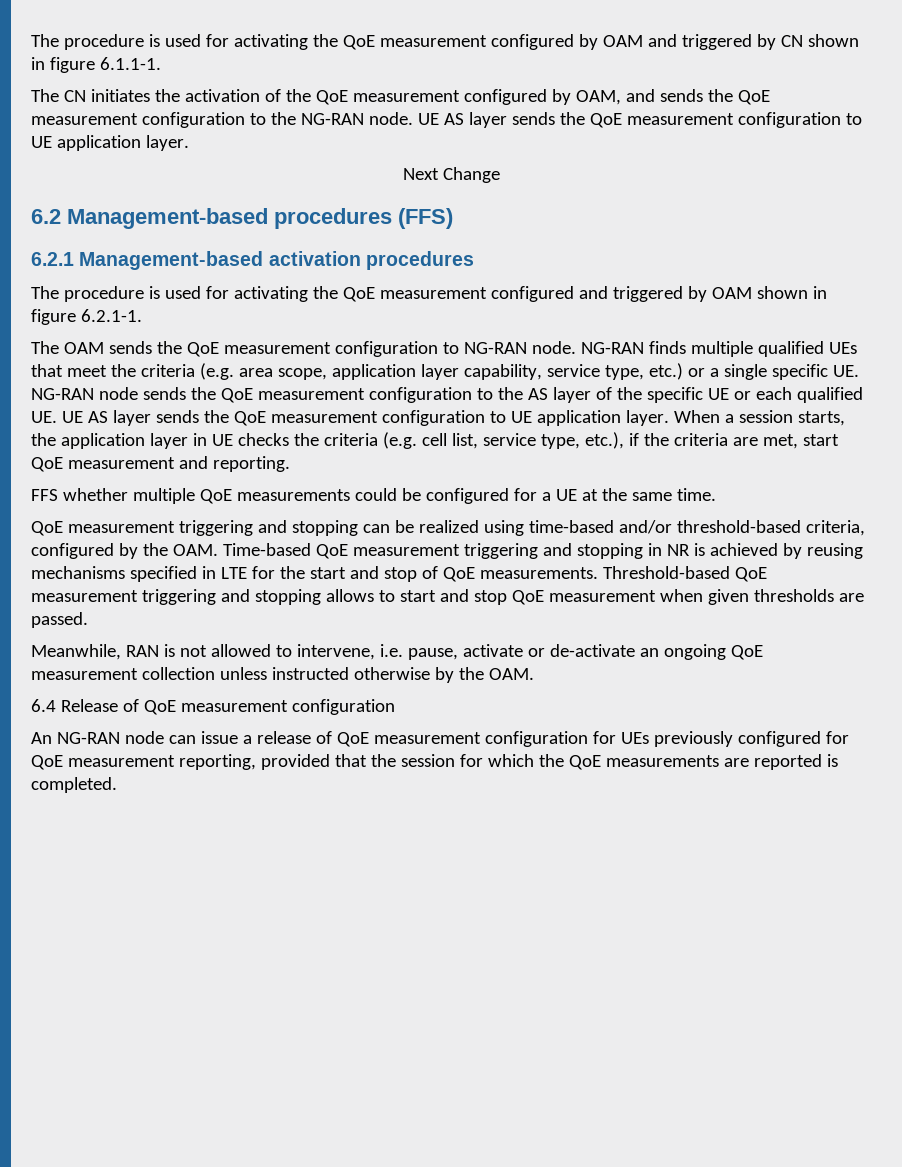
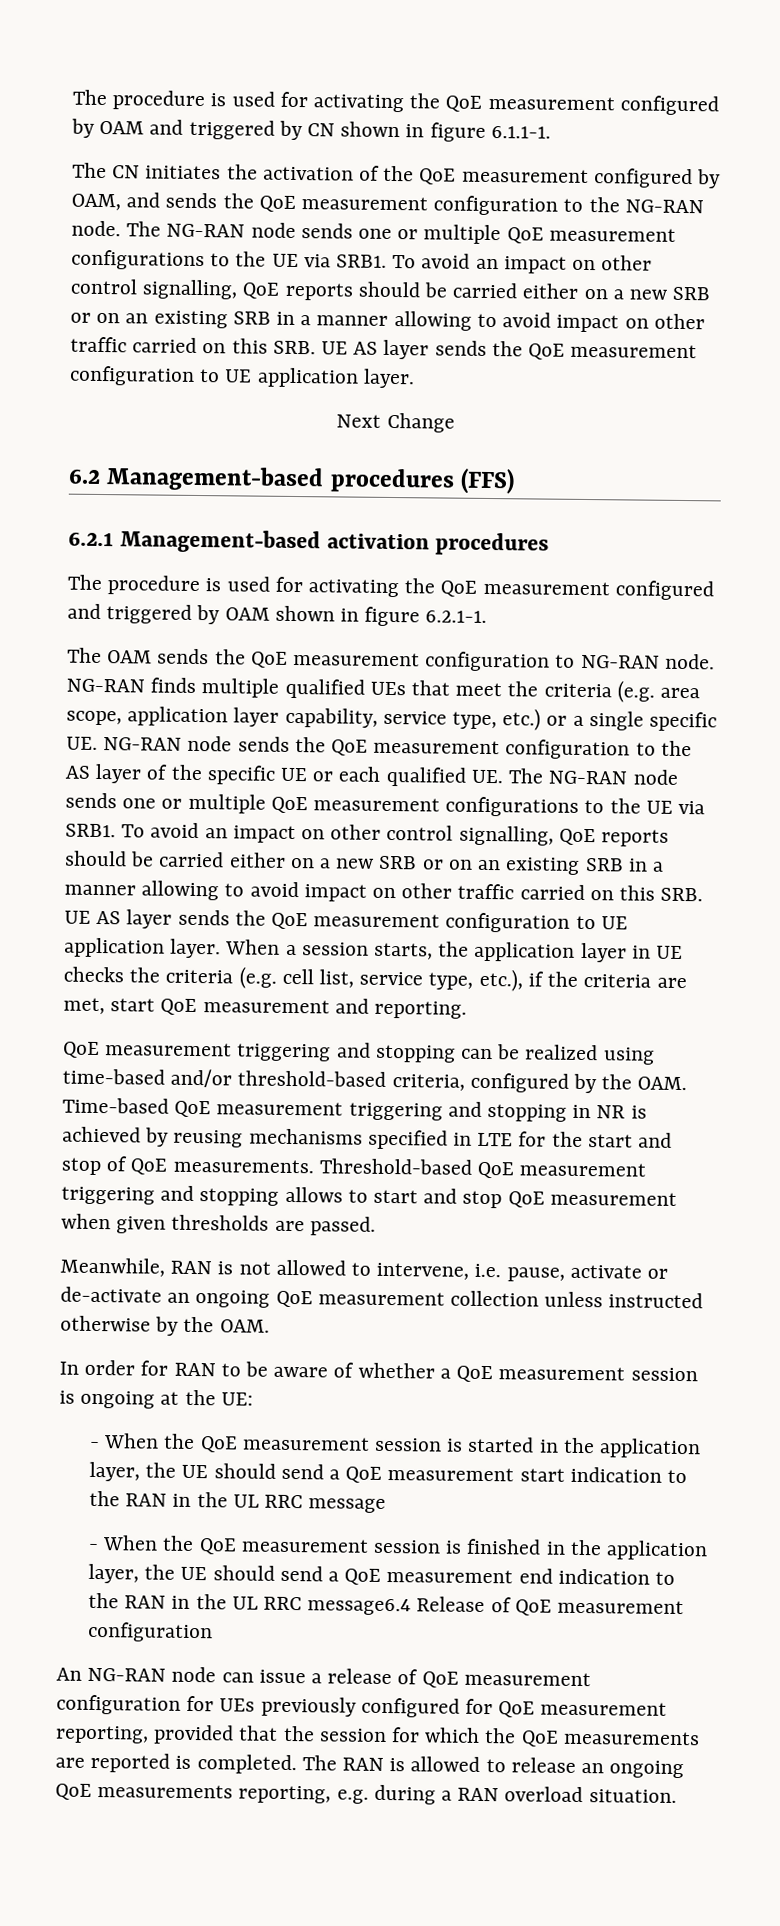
- The CN initiates the activation of the QoE measurement configured by OAM, and sends the QoE measurement configuration to the NG-RAN node. UE AS layer sends the QoE measurement configuration to UE application layer.
+ The CN initiates the activation of the QoE measurement configured by OAM, and sends the QoE measurement configuration to the NG-RAN node. The NG-RAN node sends one or multiple QoE measurement configurations to the UE via SRB1. To avoid an impact on other control signalling, QoE reports should be carried either on a new SRB or on an existing SRB in a manner allowing to avoid impact on other traffic carried on this SRB. UE AS layer sends the QoE measurement configuration to UE application layer.
- NG-RAN finds multiple qualified UEs that meet the criteria (e.g. area scope, application layer capability, service type, etc.) or a single specific UE. NG-RAN node sends the QoE measurement configuration to the AS layer of the specific UE or each qualified UE. UE AS layer sends the QoE measurement configuration to UE application layer.
+ NG-RAN finds multiple qualified UEs that meet the criteria (e.g. area scope, application layer capability, service type, etc.) or a single specific UE. NG-RAN node sends the QoE measurement configuration to the AS layer of the specific UE or each qualified UE. The NG-RAN node sends one or multiple QoE measurement configurations to the UE via SRB1. To avoid an impact on other control signalling, QoE reports should be carried either on a new SRB or on an existing SRB in a manner allowing to avoid impact on other traffic carried on this SRB. UE AS layer sends the QoE measurement configuration to UE application layer.
- FFS whether multiple QoE measurements could be configured for a UE at the same time.
- 6.4 Release of QoE measurement configuration
+ In order for RAN to be aware of whether a QoE measurement session is ongoing at the UE:
+ - When the QoE measurement session is started in the application layer, the UE should send a QoE measurement start indication to the RAN in the UL RRC message
+ - When the QoE measurement session is finished in the application layer, the UE should send a QoE measurement end indication to the RAN in the UL RRC message6.4 Release of QoE measurement configuration
+ The RAN is allowed to release an ongoing QoE measurements reporting, e.g. during a RAN overload situation.

